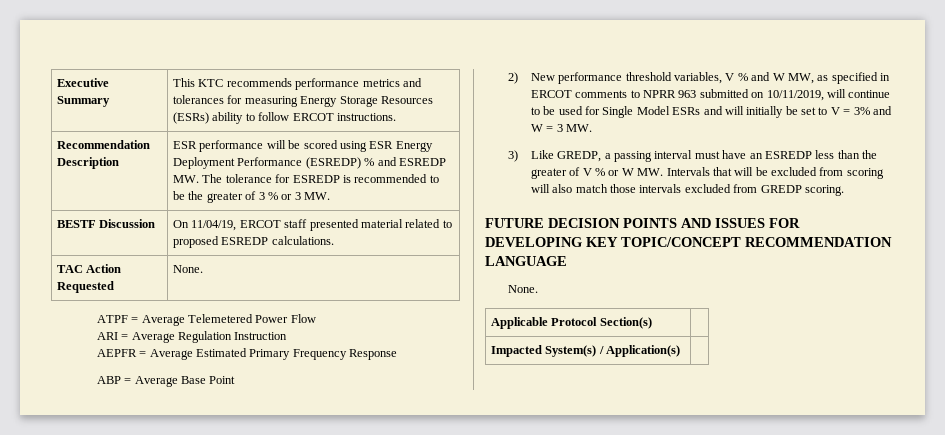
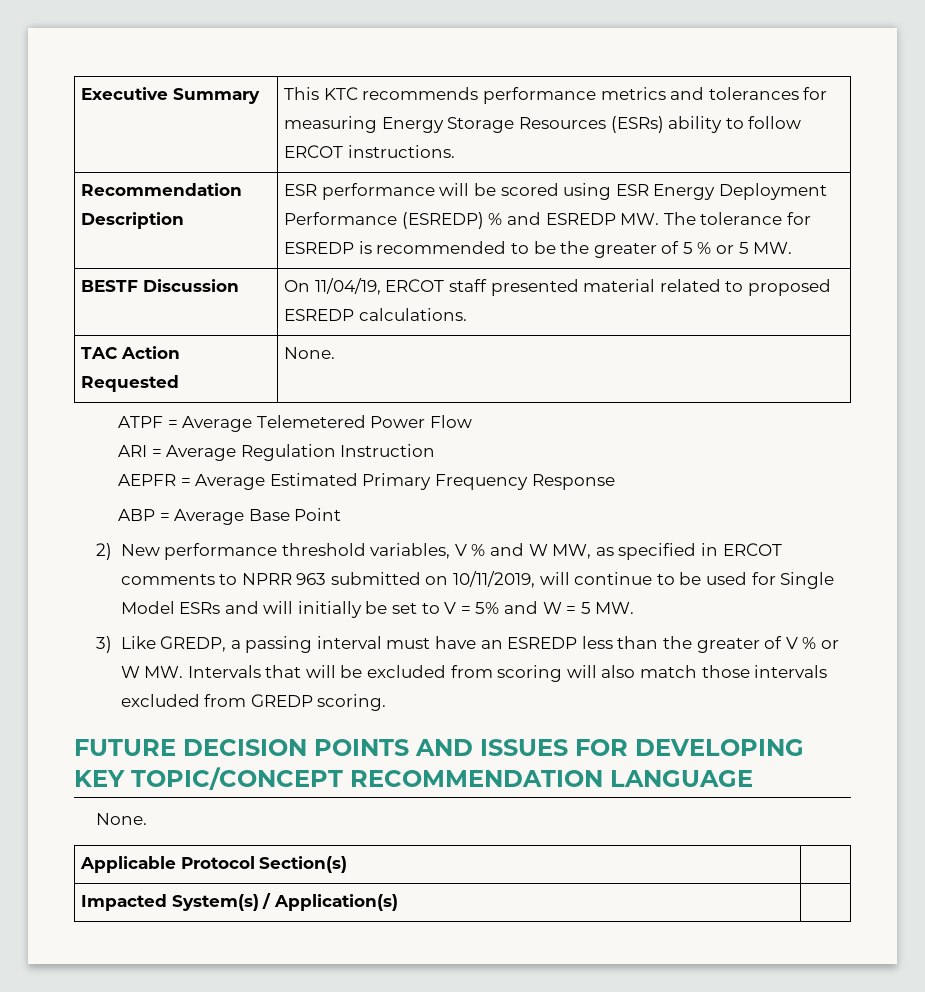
- Recommendation Description | ESR performance will be scored using ESR Energy Deployment Performance (ESREDP) % and ESREDP MW. The tolerance for ESREDP is recommended to be the greater of 3 % or 3 MW.
+ Recommendation Description | ESR performance will be scored using ESR Energy Deployment Performance (ESREDP) % and ESREDP MW. The tolerance for ESREDP is recommended to be the greater of 5 % or 5 MW.
- 2) New performance threshold variables, V % and W MW, as specified in ERCOT comments to NPRR 963 submitted on 10/11/2019, will continue to be used for Single Model ESRs and will initially be set to V = 3% and W = 3 MW.
+ 2) New performance threshold variables, V % and W MW, as specified in ERCOT comments to NPRR 963 submitted on 10/11/2019, will continue to be used for Single Model ESRs and will initially be set to V = 5% and W = 5 MW.

